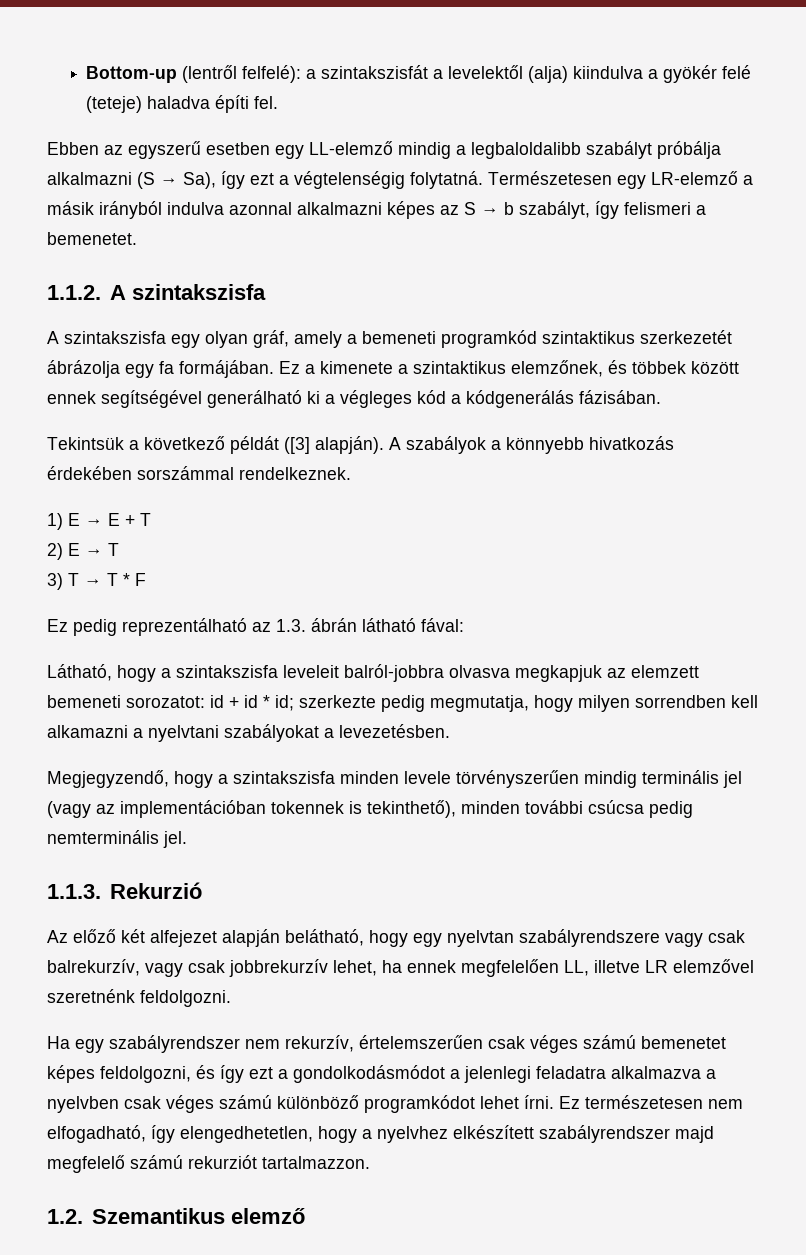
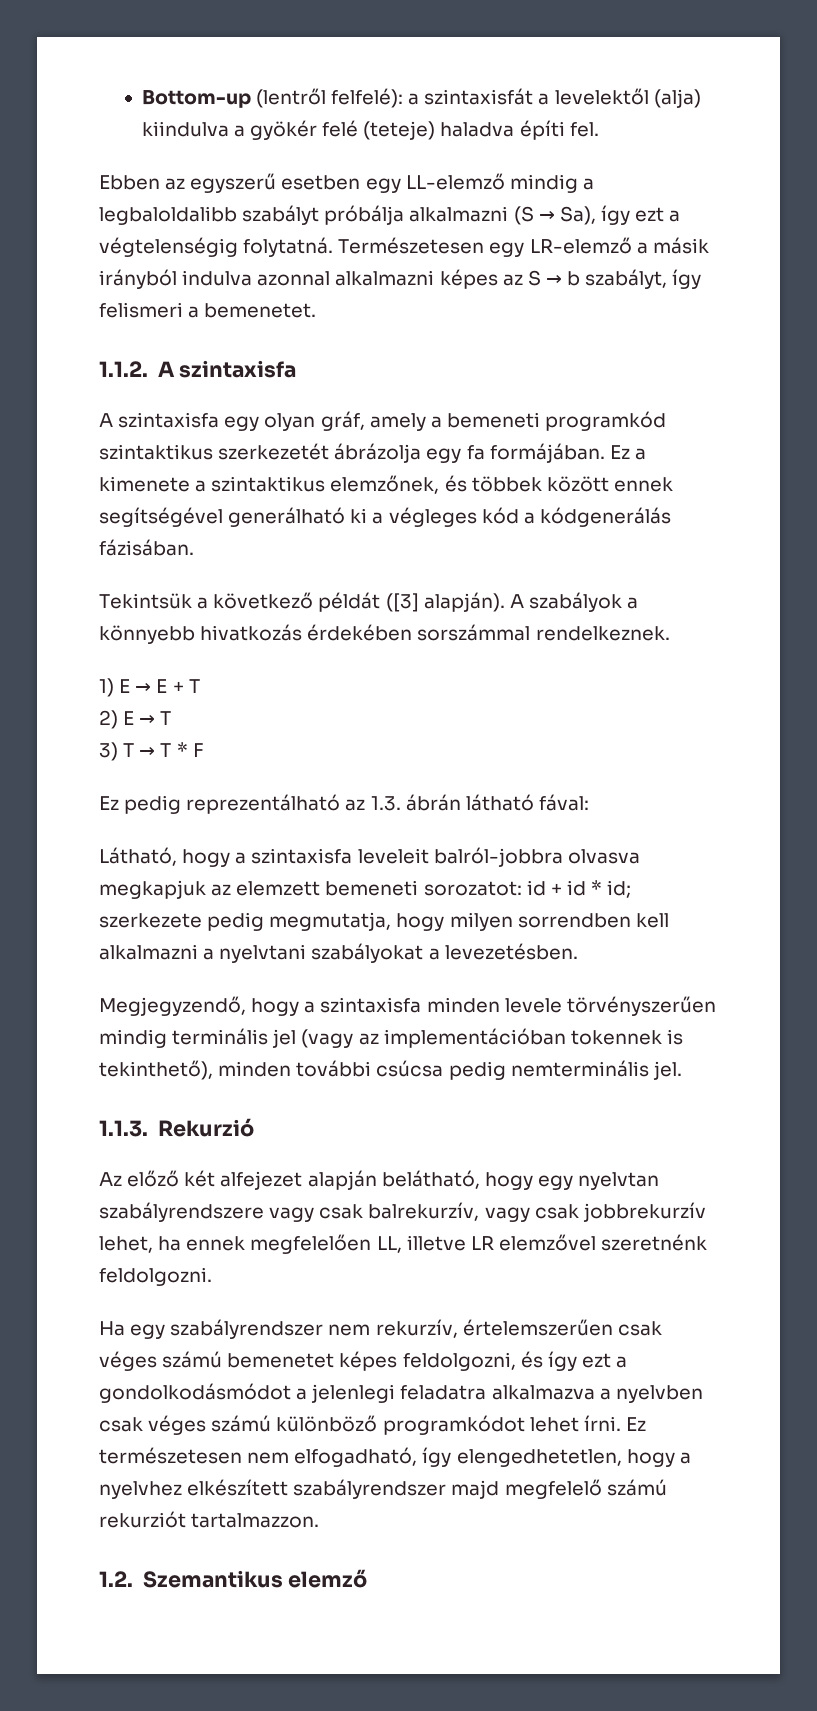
- Bottom-up (lentről felfelé): a szintakszisfát a levelektől (alja) kiindulva a gyökér felé (teteje) haladva építi fel.
+ Bottom-up (lentről felfelé): a szintaxisfát a levelektől (alja) kiindulva a gyökér felé (teteje) haladva építi fel.
- 1.1.2. A szintakszisfa
- A szintakszisfa egy olyan gráf, amely a bemeneti programkód szintaktikus szerkezetét ábrázolja egy fa formájában.
+ 1.1.2. A szintaxisfa
+ A szintaxisfa egy olyan gráf, amely a bemeneti programkód szintaktikus szerkezetét ábrázolja egy fa formájában.
- Látható, hogy a szintakszisfa leveleit balról-jobbra olvasva megkapjuk az elemzett bemeneti sorozatot: id + id * id; szerkezte pedig megmutatja, hogy milyen sorrendben kell alkamazni a nyelvtani szabályokat a levezetésben.
+ Látható, hogy a szintaxisfa leveleit balról-jobbra olvasva megkapjuk az elemzett bemeneti sorozatot: id + id * id; szerkezete pedig megmutatja, hogy milyen sorrendben kell alkalmazni a nyelvtani szabályokat a levezetésben.
- Megjegyzendő, hogy a szintakszisfa minden levele törvényszerűen mindig terminális jel (vagy az implementációban tokennek is tekinthető), minden további csúcsa pedig nemterminális jel.
+ Megjegyzendő, hogy a szintaxisfa minden levele törvényszerűen mindig terminális jel (vagy az implementációban tokennek is tekinthető), minden további csúcsa pedig nemterminális jel.

